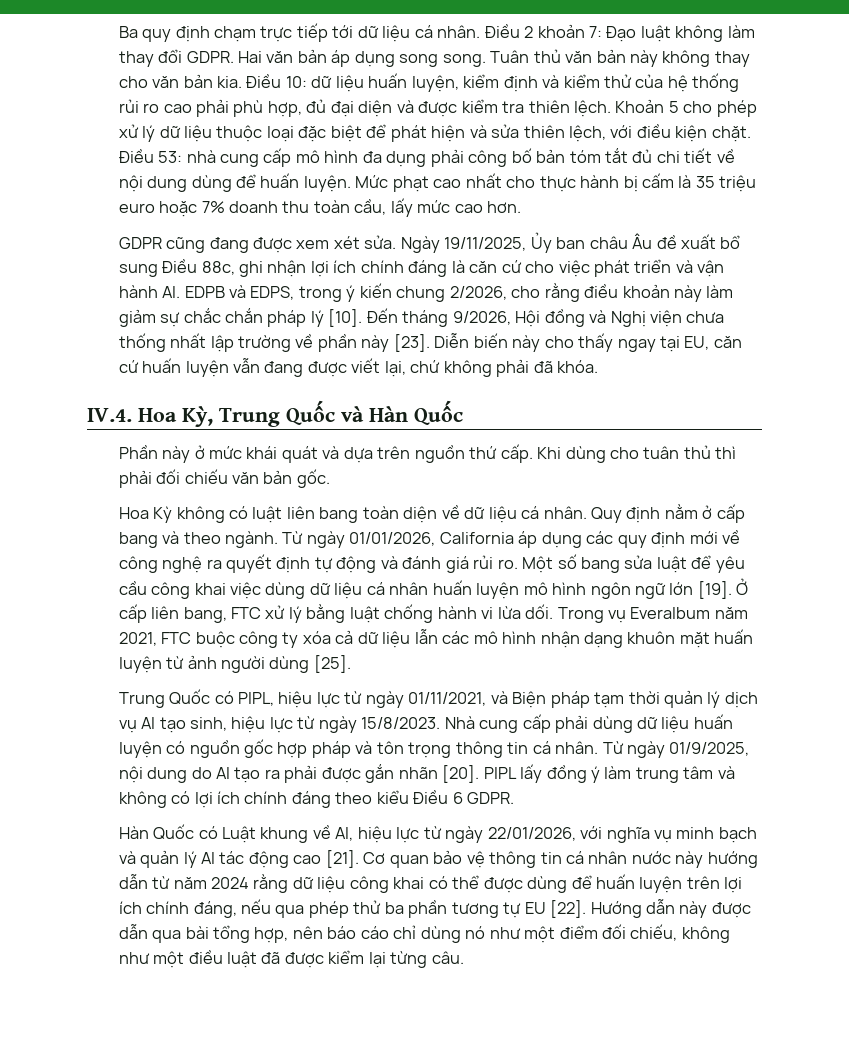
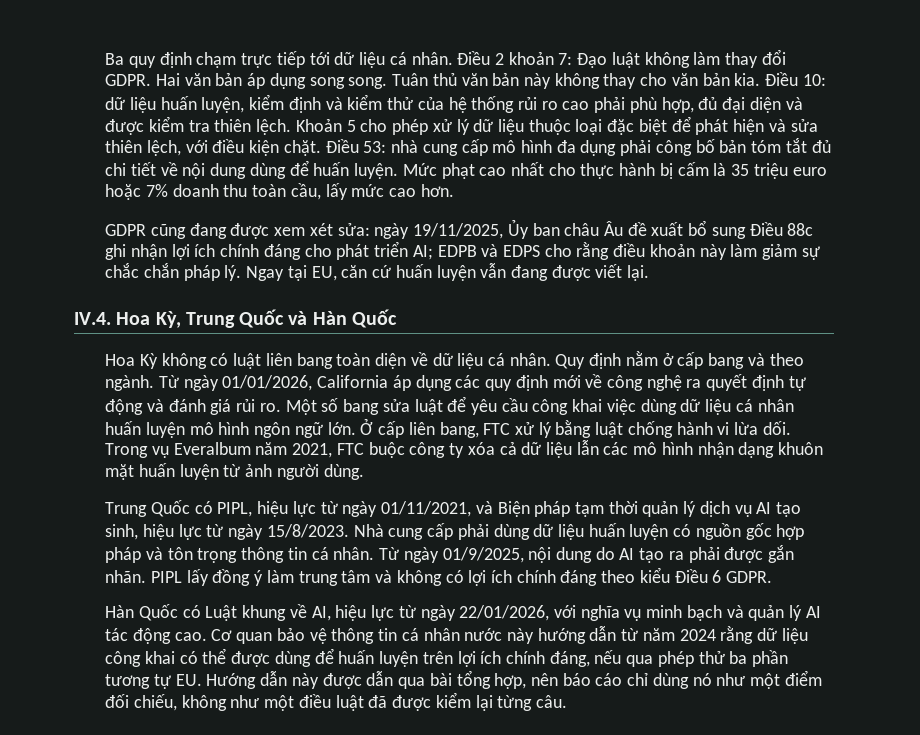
- GDPR cũng đang được xem xét sửa. Ngày 19/11/2025, Ủy ban châu Âu đề xuất bổ sung Điều 88c, ghi nhận lợi ích chính đáng là căn cứ cho việc phát triển và vận hành AI. EDPB và EDPS, trong ý kiến chung 2/2026, cho rằng điều khoản này làm giảm sự chắc chắn pháp lý [10]. Đến tháng 9/2026, Hội đồng và Nghị viện chưa thống nhất lập trường về phần này [23]. Diễn biến này cho thấy ngay tại EU, căn cứ huấn luyện vẫn đang được viết lại, chứ không phải đã khóa.
+ GDPR cũng đang được xem xét sửa: ngày 19/11/2025, Ủy ban châu Âu đề xuất bổ sung Điều 88c ghi nhận lợi ích chính đáng cho phát triển AI; EDPB và EDPS cho rằng điều khoản này làm giảm sự chắc chắn pháp lý. Ngay tại EU, căn cứ huấn luyện vẫn đang được viết lại.
- Phần này ở mức khái quát và dựa trên nguồn thứ cấp. Khi dùng cho tuân thủ thì phải đối chiếu văn bản gốc.
- Một số bang sửa luật để yêu cầu công khai việc dùng dữ liệu cá nhân huấn luyện mô hình ngôn ngữ lớn [19].
+ Một số bang sửa luật để yêu cầu công khai việc dùng dữ liệu cá nhân huấn luyện mô hình ngôn ngữ lớn.
- Trong vụ Everalbum năm 2021, FTC buộc công ty xóa cả dữ liệu lẫn các mô hình nhận dạng khuôn mặt huấn luyện từ ảnh người dùng [25].
+ Trong vụ Everalbum năm 2021, FTC buộc công ty xóa cả dữ liệu lẫn các mô hình nhận dạng khuôn mặt huấn luyện từ ảnh người dùng.
- Từ ngày 01/9/2025, nội dung do AI tạo ra phải được gắn nhãn [20].
+ Từ ngày 01/9/2025, nội dung do AI tạo ra phải được gắn nhãn.
- Hàn Quốc có Luật khung về AI, hiệu lực từ ngày 22/01/2026, với nghĩa vụ minh bạch và quản lý AI tác động cao [21].
+ Hàn Quốc có Luật khung về AI, hiệu lực từ ngày 22/01/2026, với nghĩa vụ minh bạch và quản lý AI tác động cao.
- Cơ quan bảo vệ thông tin cá nhân nước này hướng dẫn từ năm 2024 rằng dữ liệu công khai có thể được dùng để huấn luyện trên lợi ích chính đáng, nếu qua phép thử ba phần tương tự EU [22]. Hướng dẫn này được dẫn qua bài tổng hợp, nên báo cáo chỉ dùng nó như một điểm đối chiếu, không như một điều luật đã được kiểm lại từng câu.
+ Cơ quan bảo vệ thông tin cá nhân nước này hướng dẫn từ năm 2024 rằng dữ liệu công khai có thể được dùng để huấn luyện trên lợi ích chính đáng, nếu qua phép thử ba phần tương tự EU. Hướng dẫn này được dẫn qua bài tổng hợp, nên báo cáo chỉ dùng nó như một điểm đối chiếu, không như một điều luật đã được kiểm lại từng câu.

